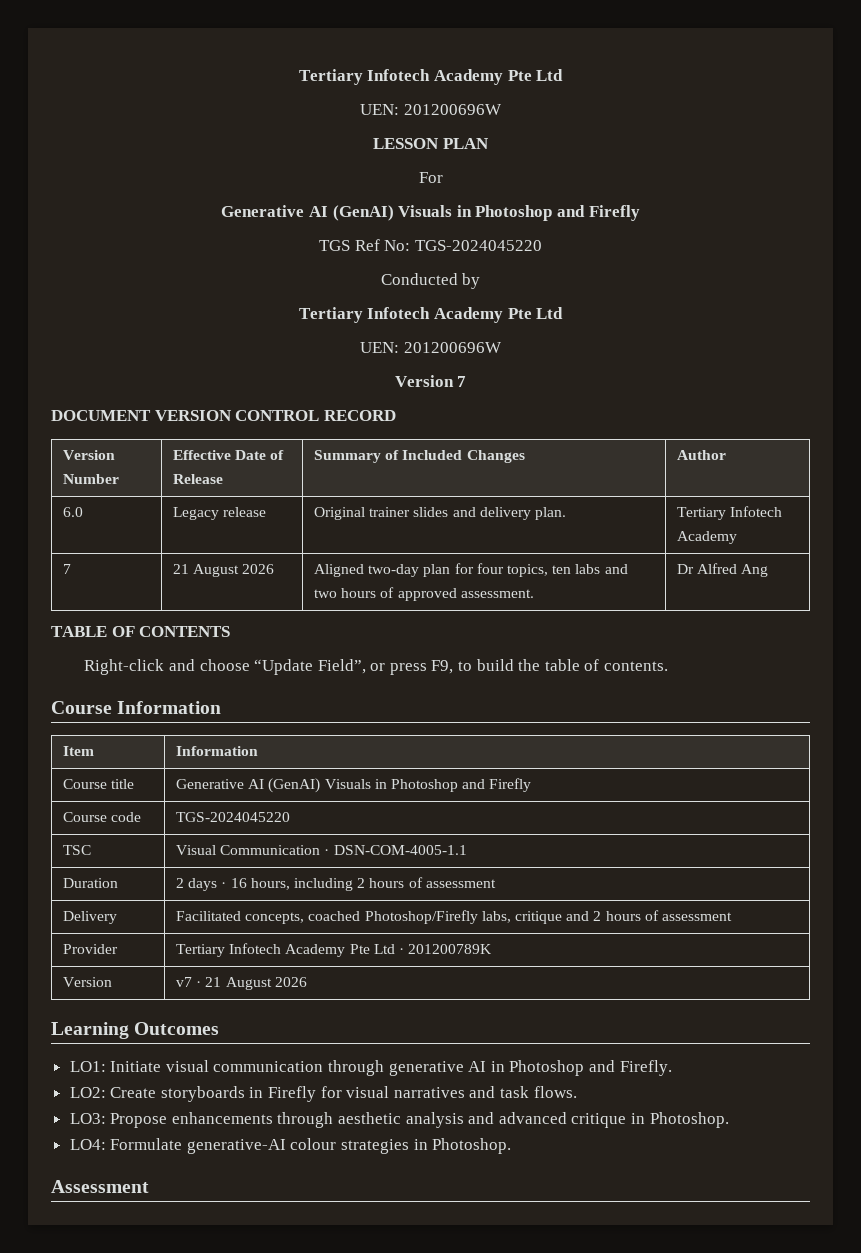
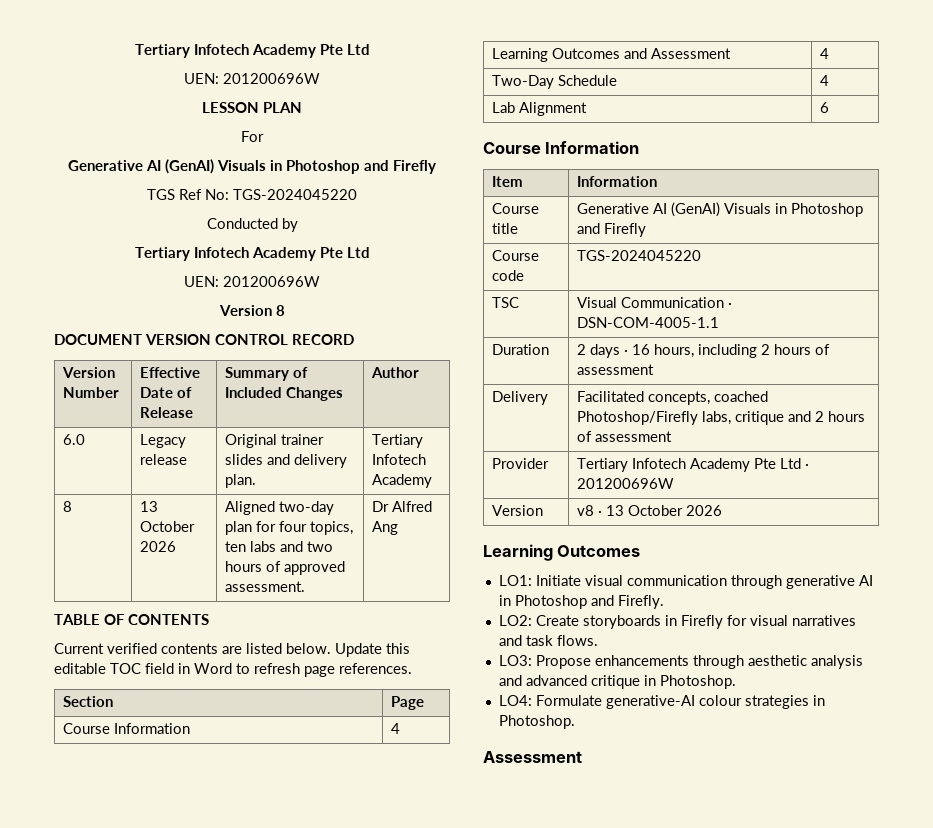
- Version 7
+ Version 8
- 7 | 21 August 2026 | Aligned two-day plan for four topics, ten labs and two hours of approved assessment. | Dr Alfred Ang
+ 8 | 13 October 2026 | Aligned two-day plan for four topics, ten labs and two hours of approved assessment. | Dr Alfred Ang
- Right-click and choose “Update Field”, or press F9, to build the table of contents.
+ Current verified contents are listed below. Update this editable TOC field in Word to refresh page references.
+ Section | Page
+ Course Information | 4
+ Learning Outcomes and Assessment | 4
+ Two-Day Schedule | 4
+ Lab Alignment | 6
- Provider | Tertiary Infotech Academy Pte Ltd · 201200789K
+ Provider | Tertiary Infotech Academy Pte Ltd · 201200696W
- Version | v7 · 21 August 2026
+ Version | v8 · 13 October 2026

